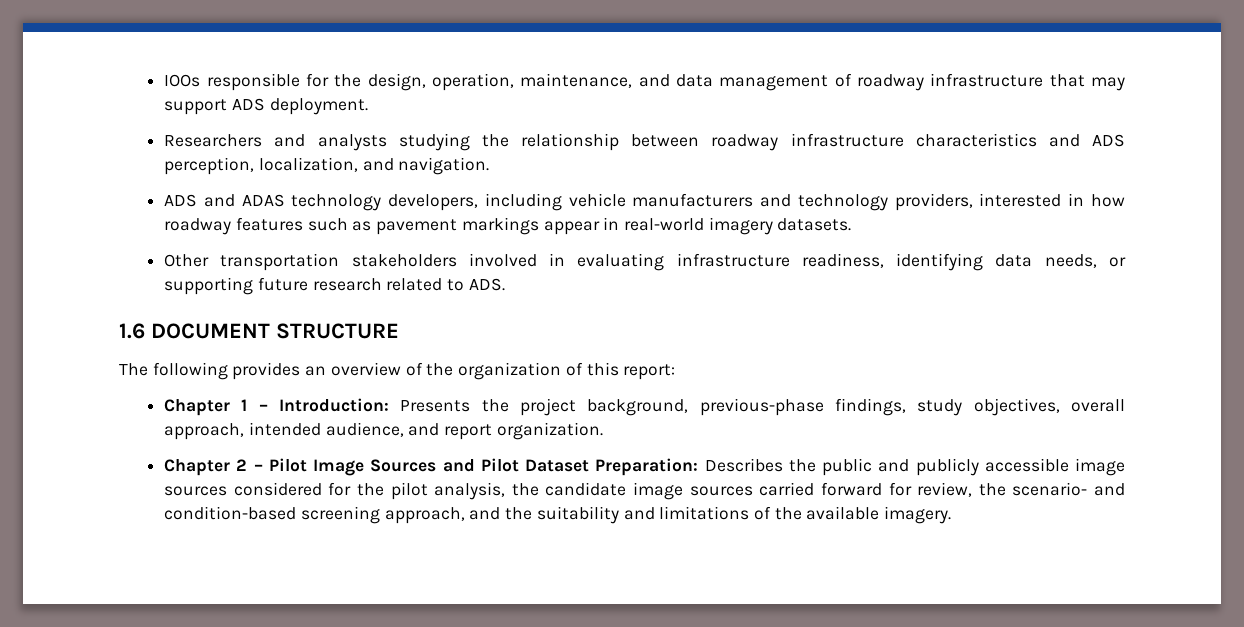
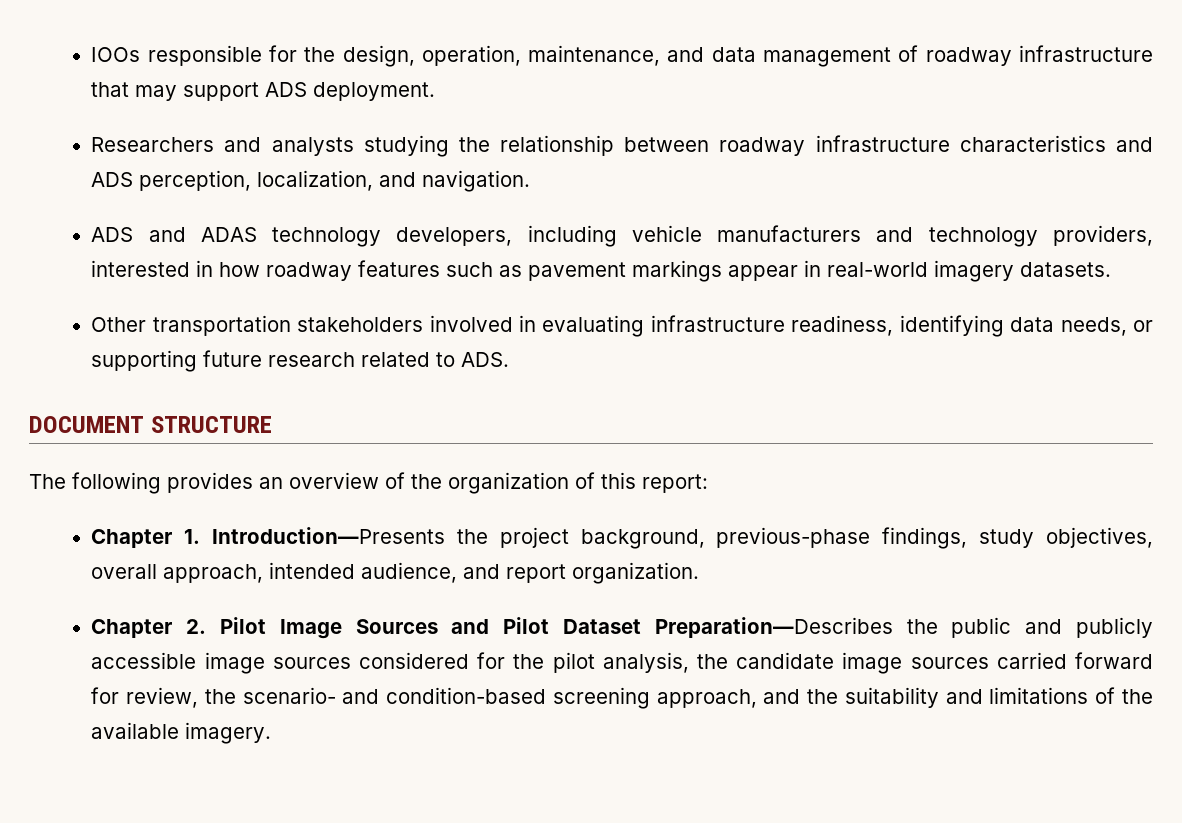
- 1.6 DOCUMENT STRUCTURE
+ DOCUMENT STRUCTURE
- Chapter 1 – Introduction: Presents the project background, previous-phase findings, study objectives, overall approach, intended audience, and report organization.
+ Chapter 1. Introduction—Presents the project background, previous-phase findings, study objectives, overall approach, intended audience, and report organization.
- Chapter 2 – Pilot Image Sources and Pilot Dataset Preparation: Describes the public and publicly accessible image sources considered for the pilot analysis, the candidate image sources carried forward for review, the scenario- and condition-based screening approach, and the suitability and limitations of the available imagery.
+ Chapter 2. Pilot Image Sources and Pilot Dataset Preparation—Describes the public and publicly accessible image sources considered for the pilot analysis, the candidate image sources carried forward for review, the scenario- and condition-based screening approach, and the suitability and limitations of the available imagery.

